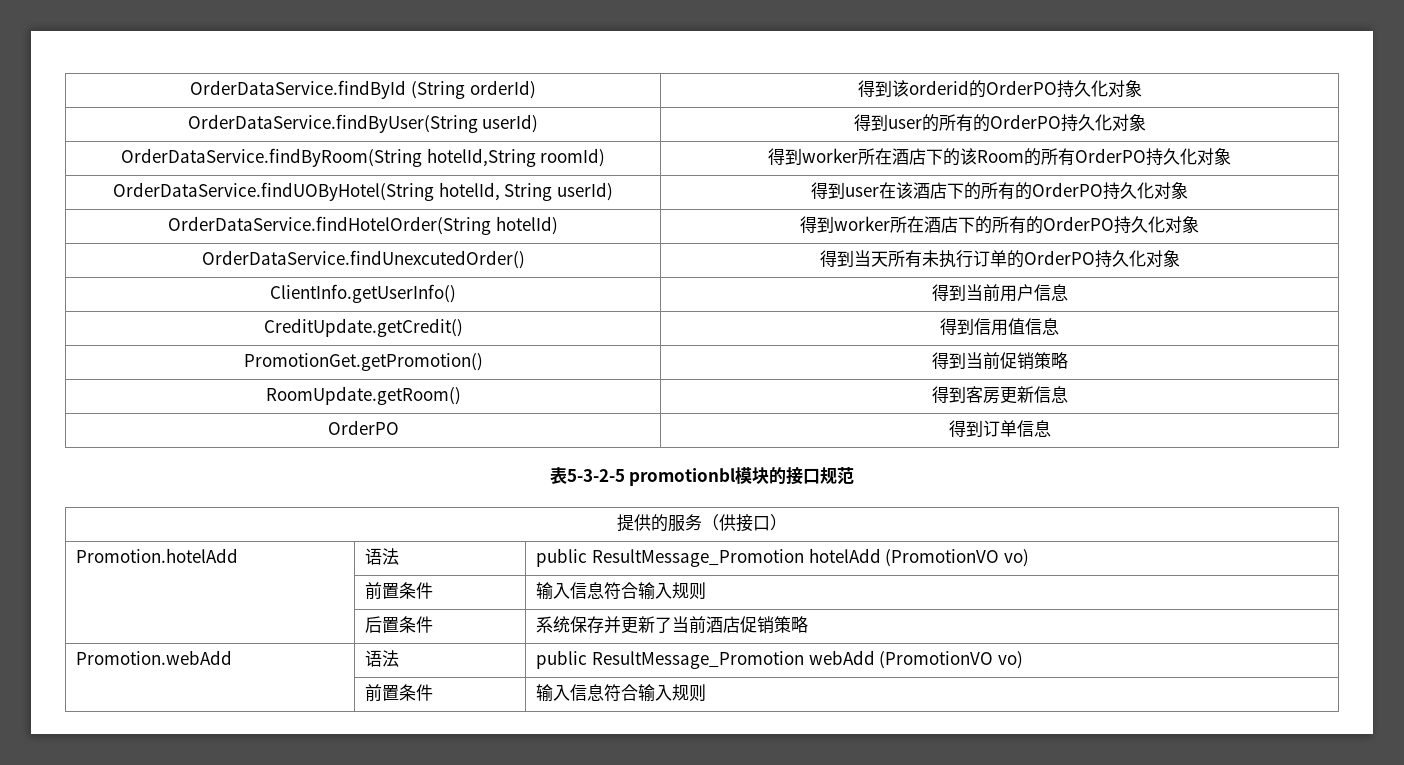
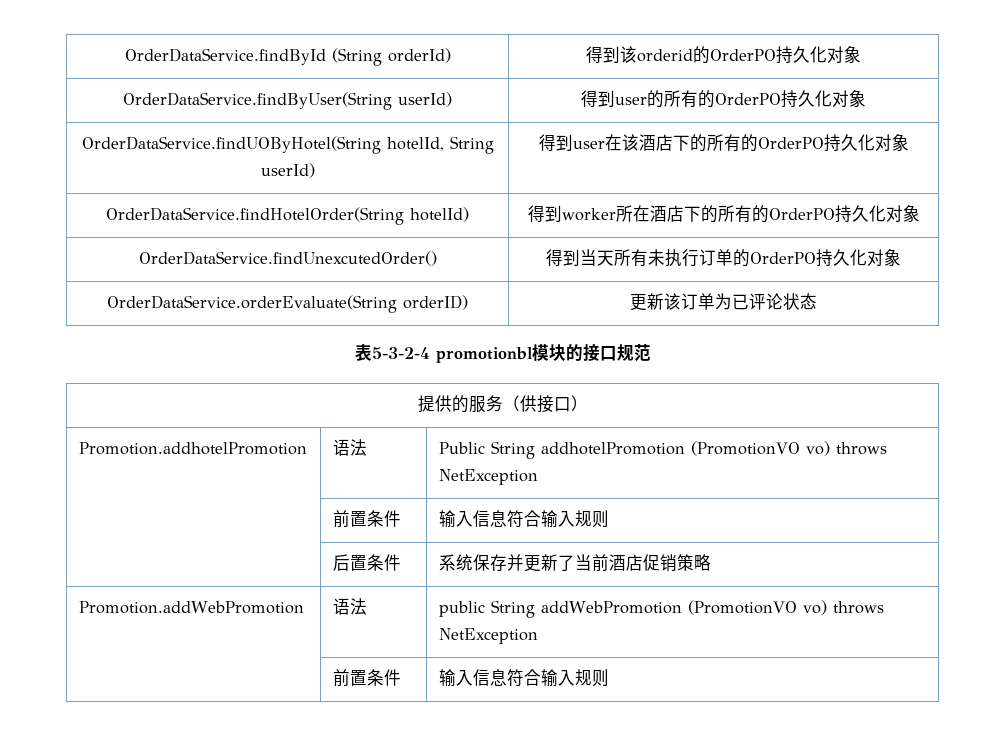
- OrderDataService.findByRoom(String hotelId,String roomId) | 得到worker所在酒店下的该Room的所有OrderPO持久化对象
- ClientInfo.getUserInfo() | 得到当前用户信息
- CreditUpdate.getCredit() | 得到信用值信息
- PromotionGet.getPromotion() | 得到当前促销策略
- RoomUpdate.getRoom() | 得到客房更新信息
- OrderPO | 得到订单信息
+ OrderDataService.orderEvaluate(String orderID) | 更新该订单为已评论状态
- 表5-3-2-5 promotionbl模块的接口规范
+ 表5-3-2-4 promotionbl模块的接口规范
- Promotion.hotelAdd | 语法 | public ResultMessage_Promotion hotelAdd (PromotionVO vo)
+ Promotion.addhotelPromotion | 语法 | Public String addhotelPromotion (PromotionVO vo) throws NetException
- Promotion.webAdd | 语法 | public ResultMessage_Promotion webAdd (PromotionVO vo)
+ Promotion.addWebPromotion | 语法 | public String addWebPromotion (PromotionVO vo) throws NetException

